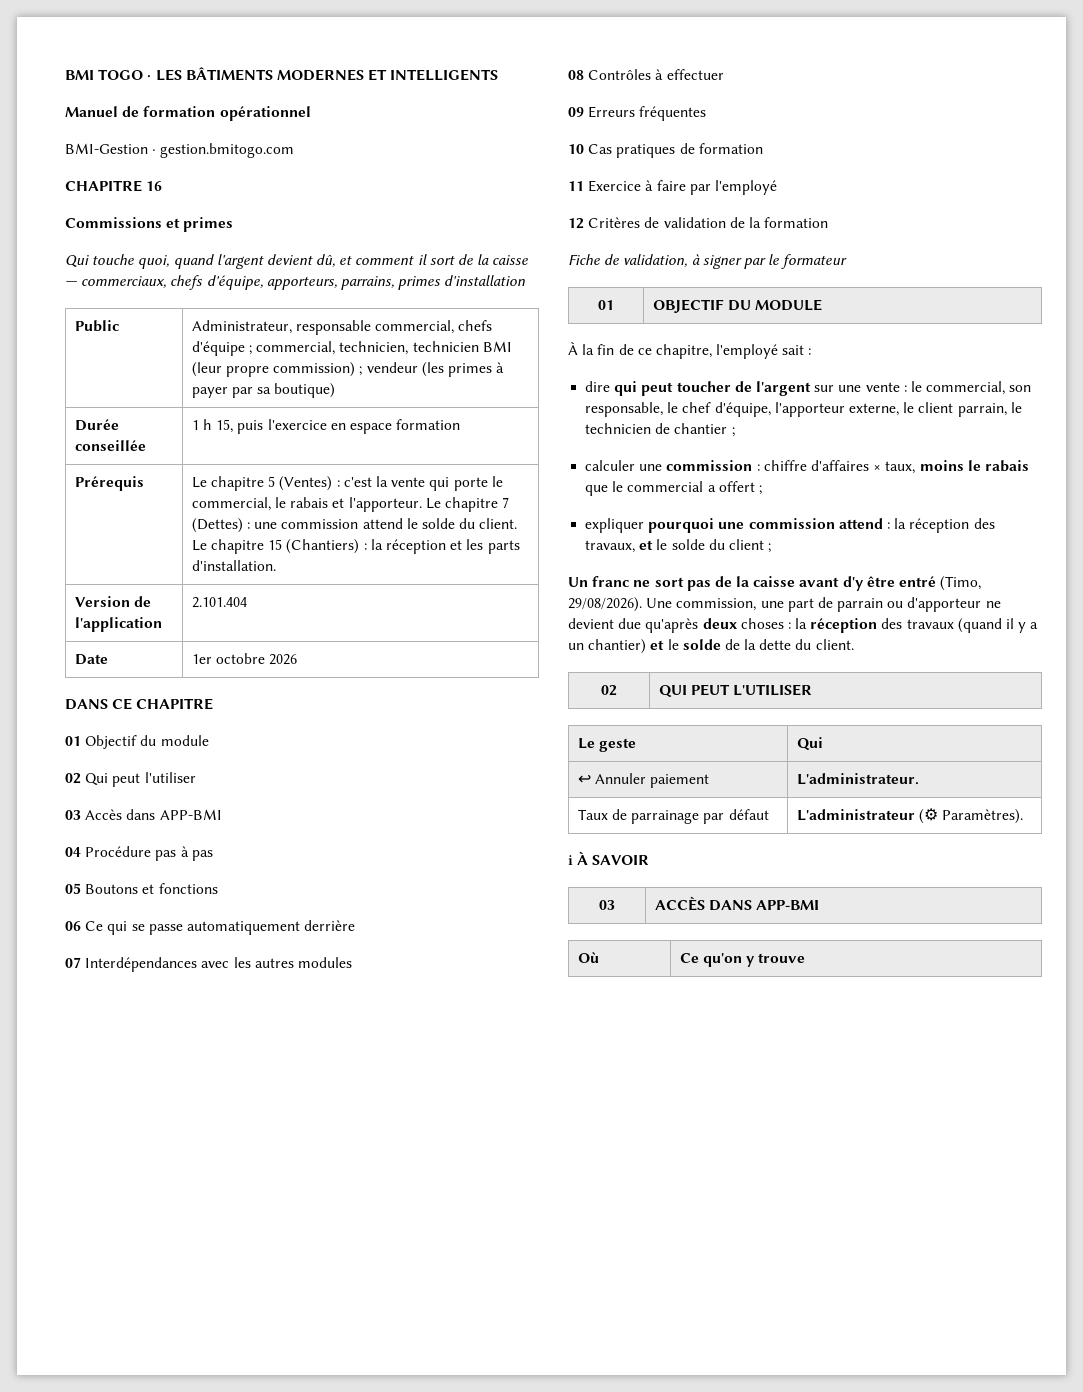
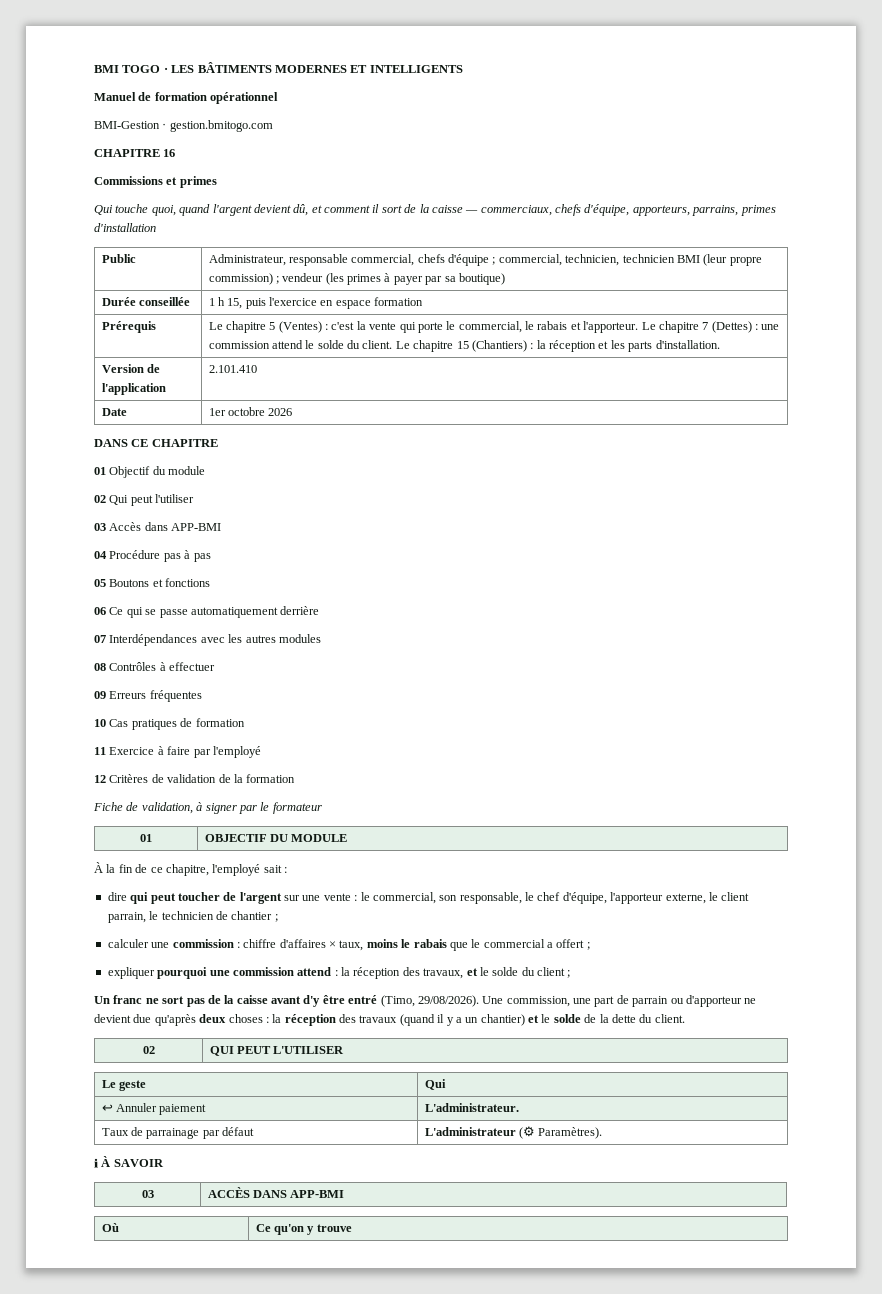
- Version de l'application | 2.101.404
+ Version de l'application | 2.101.410

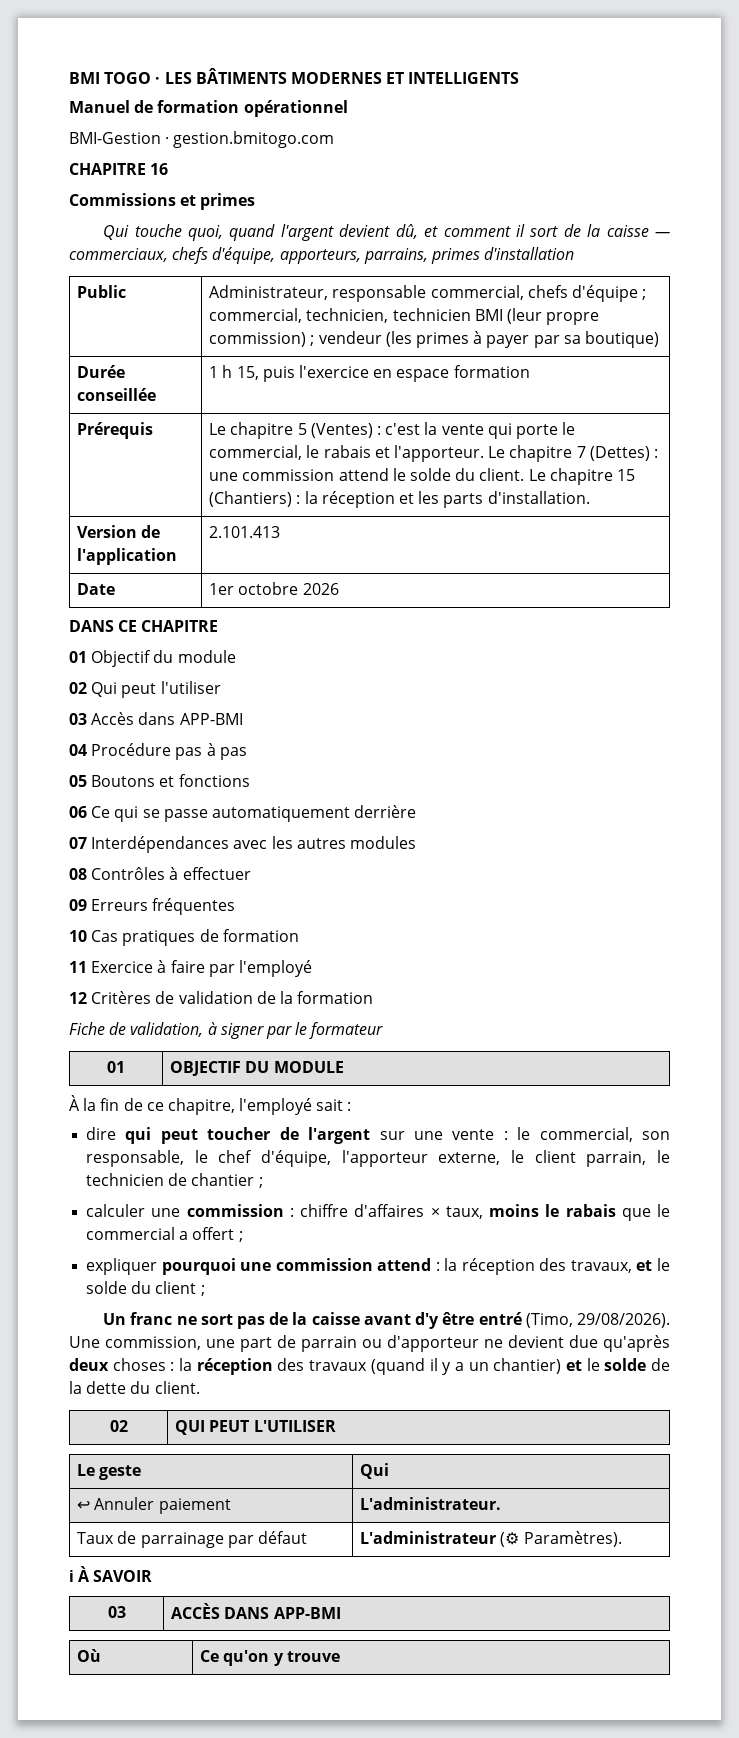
- Version de l'application | 2.101.410
+ Version de l'application | 2.101.413

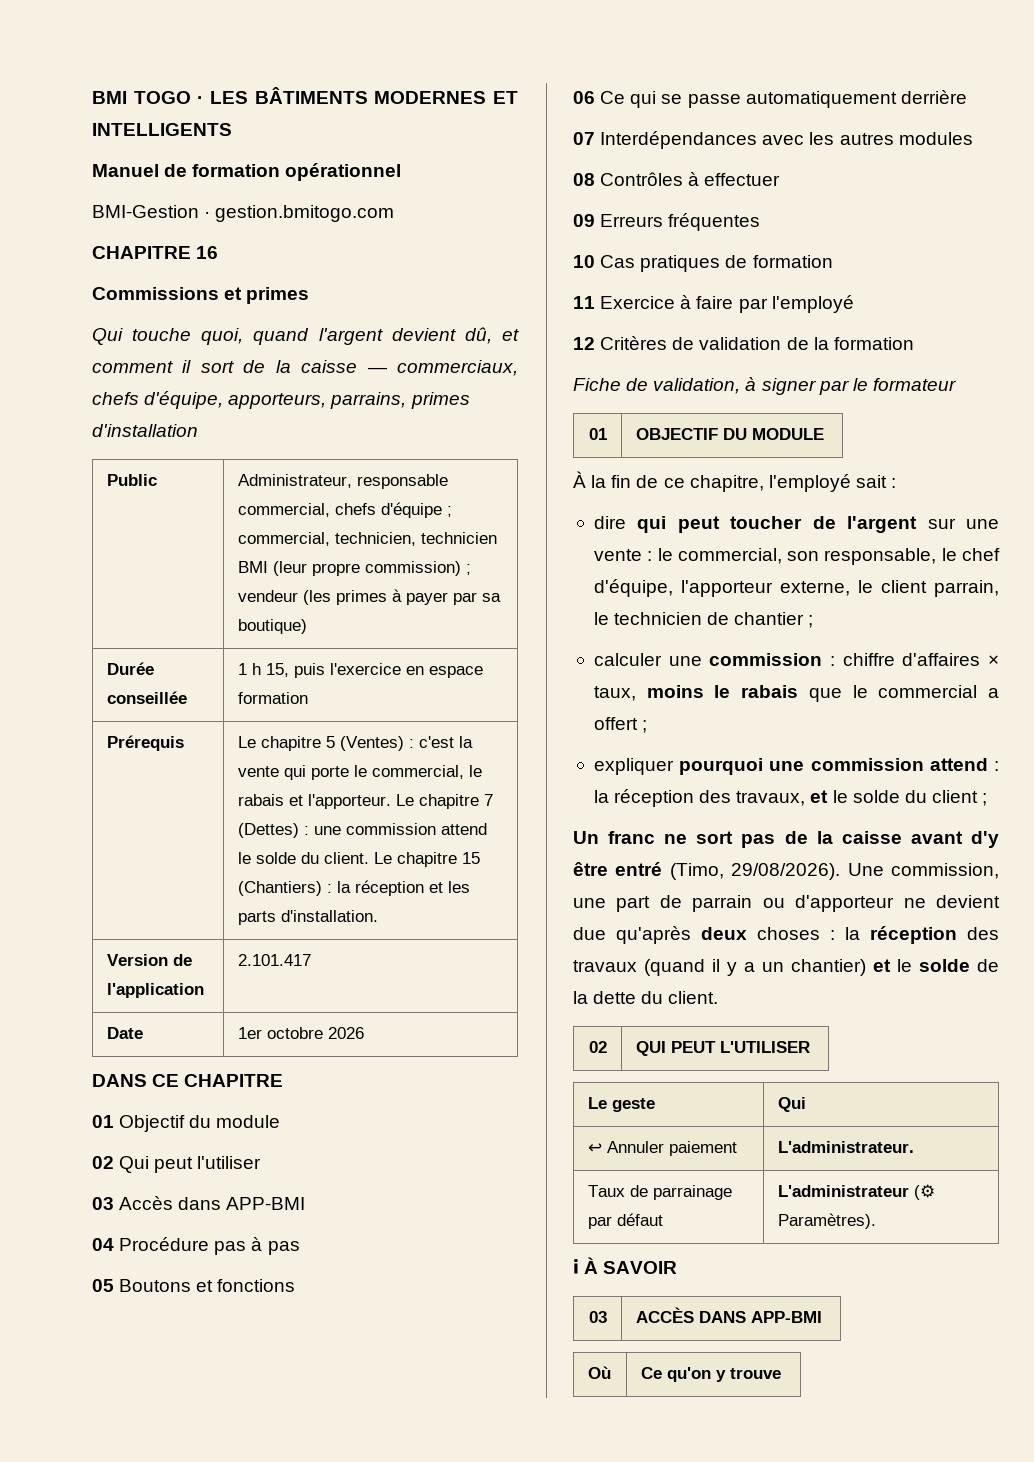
- Version de l'application | 2.101.413
+ Version de l'application | 2.101.417

